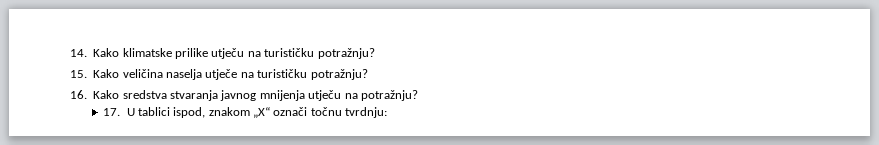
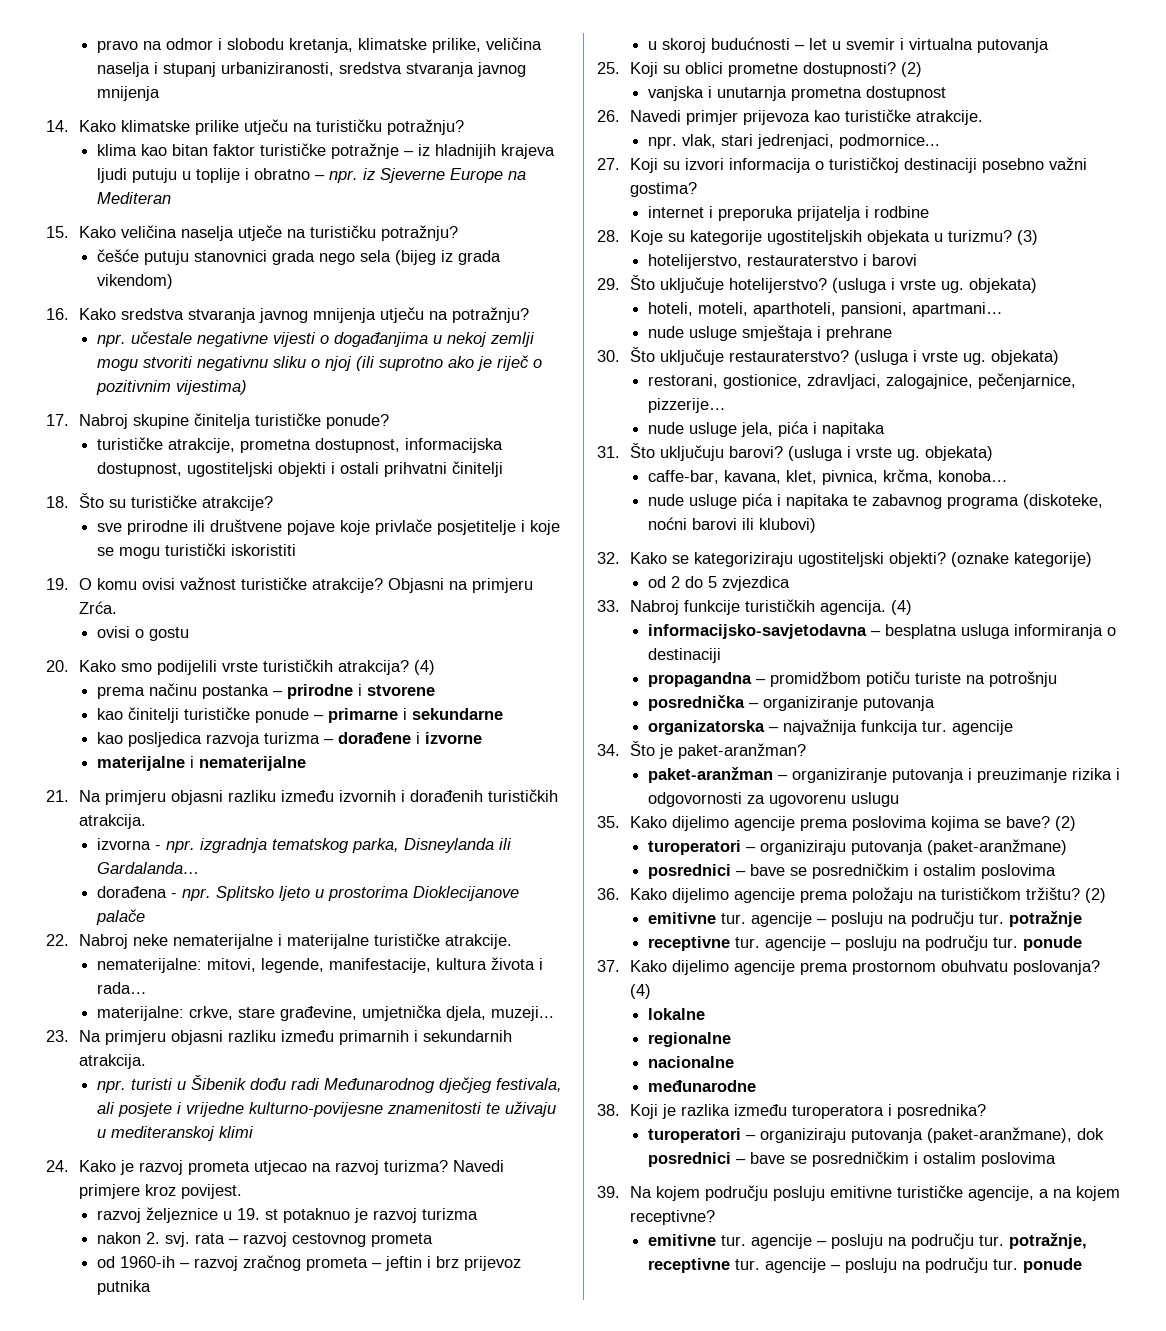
+ pravo na odmor i slobodu kretanja, klimatske prilike, veličina naselja i stupanj urbaniziranosti, sredstva stvaranja javnog mnijenja
+ klima kao bitan faktor turističke potražnje – iz hladnijih krajeva ljudi putuju u toplije i obratno – npr. iz Sjeverne Europe na Mediteran
+ češće putuju stanovnici grada nego sela (bijeg iz grada vikendom)
- 17. U tablici ispod, znakom „X“ označi točnu tvrdnju:
+ npr. učestale negativne vijesti o događanjima u nekoj zemlji mogu stvoriti negativnu sliku o njoj (ili suprotno ako je riječ o pozitivnim vijestima)
+ 17. Nabroj skupine činitelja turističke ponude?
+ turističke atrakcije, prometna dostupnost, informacijska dostupnost, ugostiteljski objekti i ostali prihvatni činitelji
+ 18. Što su turističke atrakcije?
+ sve prirodne ili društvene pojave koje privlače posjetitelje i koje se mogu turistički iskoristiti
+ 19. O komu ovisi važnost turističke atrakcije? Objasni na primjeru Zrća.
+ ovisi o gostu
+ 20. Kako smo podijelili vrste turističkih atrakcija? (4)
+ prema načinu postanka – prirodne i stvorene
+ kao činitelji turističke ponude – primarne i sekundarne
+ kao posljedica razvoja turizma – dorađene i izvorne
+ materijalne i nematerijalne
+ 21. Na primjeru objasni razliku između izvornih i dorađenih turističkih atrakcija.
+ izvorna - npr. izgradnja tematskog parka, Disneylanda ili Gardalanda…
+ dorađena - npr. Splitsko ljeto u prostorima Dioklecijanove palače
+ 22. Nabroj neke nematerijalne i materijalne turističke atrakcije.
+ nematerijalne: mitovi, legende, manifestacije, kultura života i rada…
+ materijalne: crkve, stare građevine, umjetnička djela, muzeji...
+ 23. Na primjeru objasni razliku između primarnih i sekundarnih atrakcija.
+ npr. turisti u Šibenik dođu radi Međunarodnog dječjeg festivala, ali posjete i vrijedne kulturno-povijesne znamenitosti te uživaju u mediteranskoj klimi
+ 24. Kako je razvoj prometa utjecao na razvoj turizma? Navedi primjere kroz povijest.
+ razvoj željeznice u 19. st potaknuo je razvoj turizma
+ nakon 2. svj. rata – razvoj cestovnog prometa
+ od 1960-ih – razvoj zračnog prometa – jeftin i brz prijevoz putnika
+ u skoroj budućnosti – let u svemir i virtualna putovanja
+ 25. Koji su oblici prometne dostupnosti? (2)
+ vanjska i unutarnja prometna dostupnost
+ 26. Navedi primjer prijevoza kao turističke atrakcije.
+ npr. vlak, stari jedrenjaci, podmornice...
+ 27. Koji su izvori informacija o turističkoj destinaciji posebno važni gostima?
+ internet i preporuka prijatelja i rodbine
+ 28. Koje su kategorije ugostiteljskih objekata u turizmu? (3)
+ hotelijerstvo, restauraterstvo i barovi
+ 29. Što uključuje hotelijerstvo? (usluga i vrste ug. objekata)
+ hoteli, moteli, aparthoteli, pansioni, apartmani…
+ nude usluge smještaja i prehrane
+ 30. Što uključuje restauraterstvo? (usluga i vrste ug. objekata)
+ restorani, gostionice, zdravljaci, zalogajnice, pečenjarnice, pizzerije…
+ nude usluge jela, pića i napitaka
+ 31. Što uključuju barovi? (usluga i vrste ug. objekata)
+ caffe-bar, kavana, klet, pivnica, krčma, konoba…
+ nude usluge pića i napitaka te zabavnog programa (diskoteke, noćni barovi ili klubovi)
+ 32. Kako se kategoriziraju ugostiteljski objekti? (oznake kategorije)
+ od 2 do 5 zvjezdica
+ 33. Nabroj funkcije turističkih agencija. (4)
+ informacijsko-savjetodavna – besplatna usluga informiranja o destinaciji
+ propagandna – promidžbom potiču turiste na potrošnju
+ posrednička – organiziranje putovanja
+ organizatorska – najvažnija funkcija tur. agencije
+ 34. Što je paket-aranžman?
+ paket-aranžman – organiziranje putovanja i preuzimanje rizika i odgovornosti za ugovorenu uslugu
+ 35. Kako dijelimo agencije prema poslovima kojima se bave? (2)
+ turoperatori – organiziraju putovanja (paket-aranžmane)
+ posrednici – bave se posredničkim i ostalim poslovima
+ 36. Kako dijelimo agencije prema položaju na turističkom tržištu? (2)
+ emitivne tur. agencije – posluju na području tur. potražnje
+ receptivne tur. agencije – posluju na području tur. ponude
+ 37. Kako dijelimo agencije prema prostornom obuhvatu poslovanja? (4)
+ lokalne
+ regionalne
+ nacionalne
+ međunarodne
+ 38. Koji je razlika između turoperatora i posrednika?
+ turoperatori – organiziraju putovanja (paket-aranžmane), dok posrednici – bave se posredničkim i ostalim poslovima
+ 39. Na kojem području posluju emitivne turističke agencije, a na kojem receptivne?
+ emitivne tur. agencije – posluju na području tur. potražnje, receptivne tur. agencije – posluju na području tur. ponude

